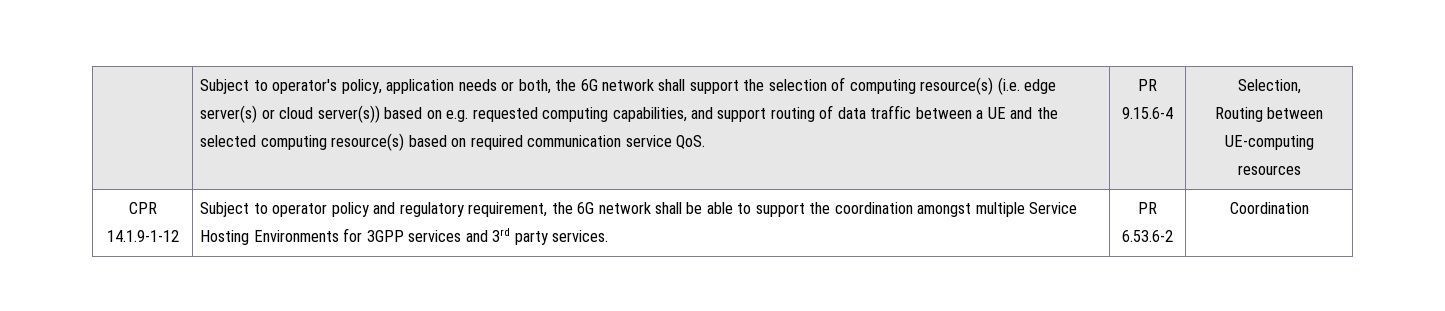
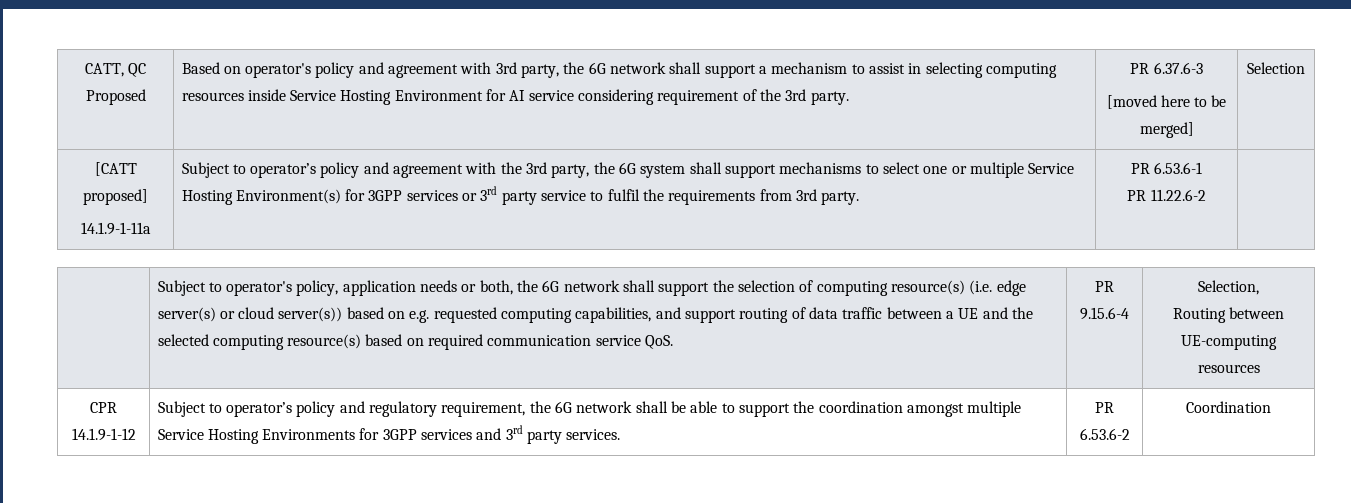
+ CATT, QC Proposed | Based on operator's policy and agreement with 3rd party, the 6G network shall support a mechanism to assist in selecting computing resources inside Service Hosting Environment for AI service considering requirement of the 3rd party. | PR 6.37.6-3
+ [moved here to be merged] | Selection
+ [CATT proposed]
+ 14.1.9-1-11a | Subject to operator’s policy and agreement with the 3rd party, the 6G system shall support mechanisms to select one or multiple Service Hosting Environment(s) for 3GPP services or 3rd party service to fulfil the requirements from 3rd party. | PR 6.53.6-1
+ PR 11.22.6-2
- CPR 14.1.9-1-12 | Subject to operator policy and regulatory requirement, the 6G network shall be able to support the coordination amongst multiple Service Hosting Environments for 3GPP services and 3rd party services. | PR 6.53.6-2 | Coordination
+ CPR 14.1.9-1-12 | Subject to operator’s policy and regulatory requirement, the 6G network shall be able to support the coordination amongst multiple Service Hosting Environments for 3GPP services and 3rd party services. | PR 6.53.6-2 | Coordination

